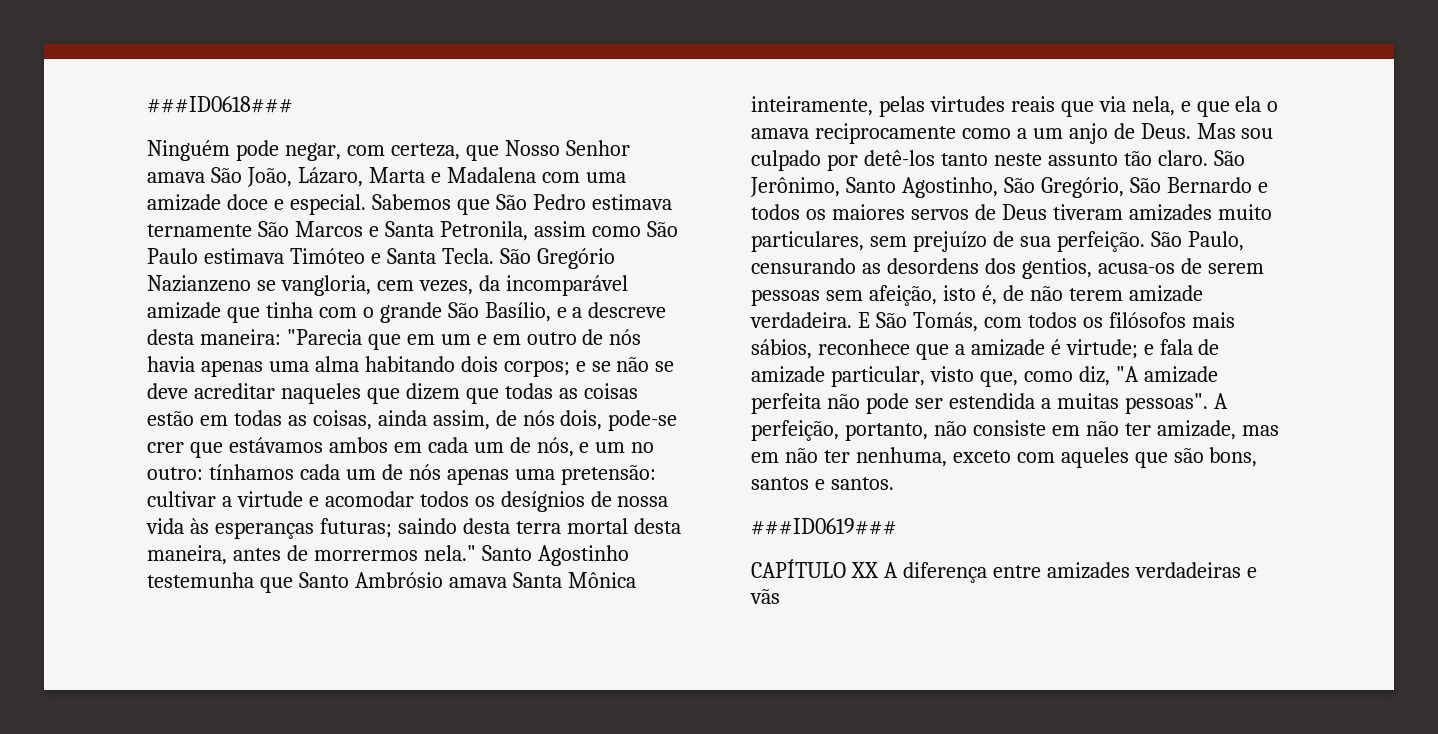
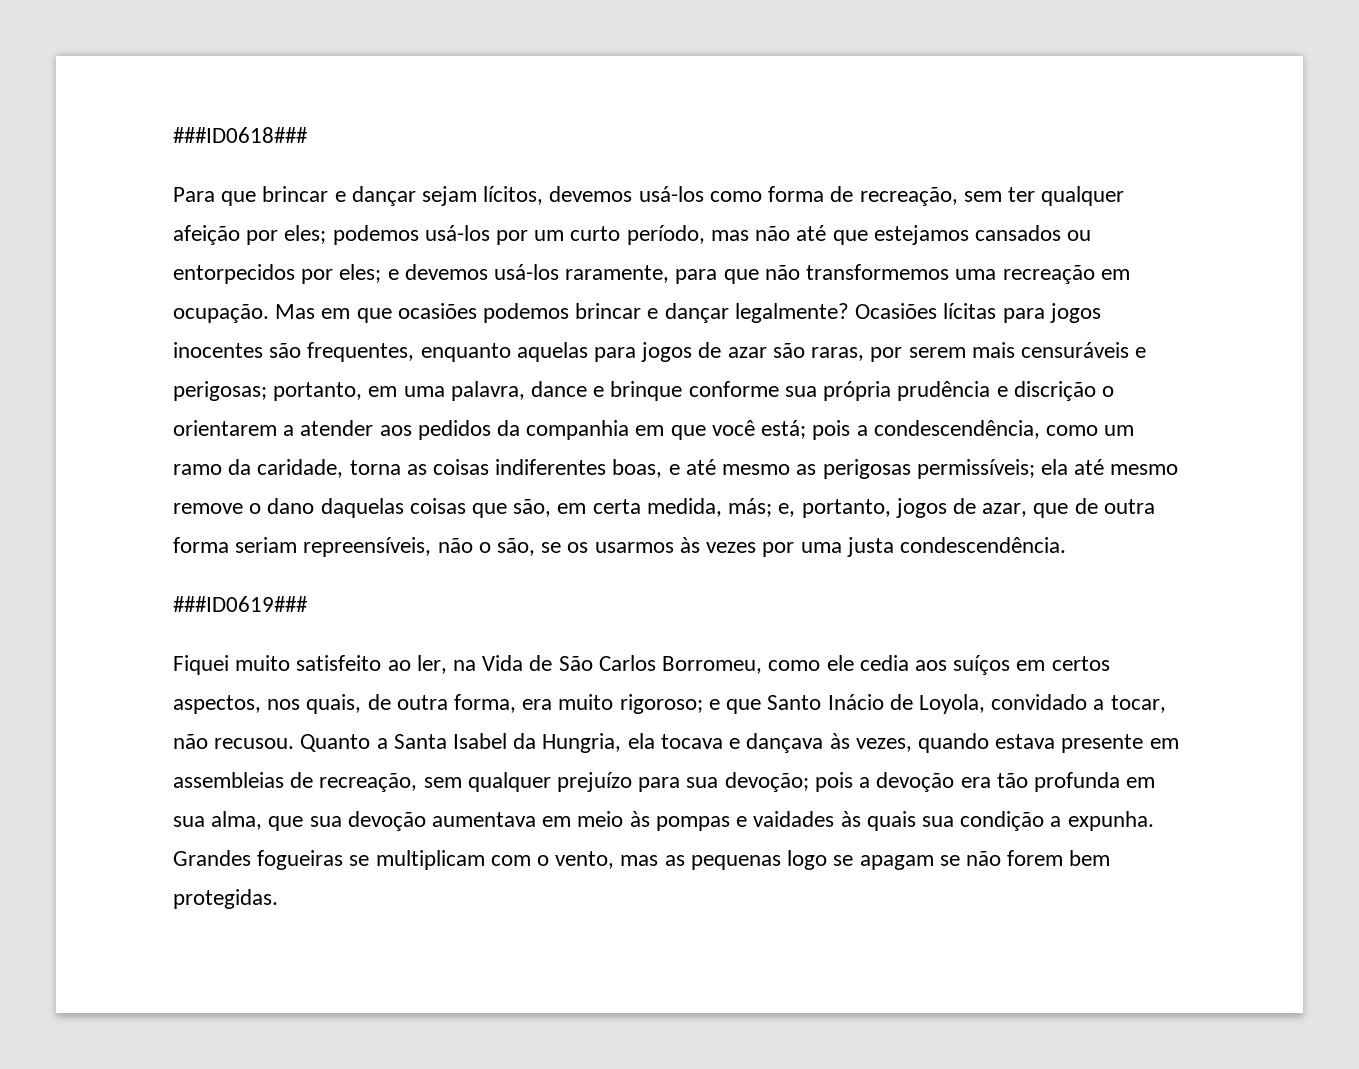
- Ninguém pode negar, com certeza, que Nosso Senhor amava São João, Lázaro, Marta e Madalena com uma amizade doce e especial. Sabemos que São Pedro estimava ternamente São Marcos e Santa Petronila, assim como São Paulo estimava Timóteo e Santa Tecla. São Gregório Nazianzeno se vangloria, cem vezes, da incomparável amizade que tinha com o grande São Basílio, e a descreve desta maneira: "Parecia que em um e em outro de nós havia apenas uma alma habitando dois corpos; e se não se deve acreditar naqueles que dizem que todas as coisas estão em todas as coisas, ainda assim, de nós dois, pode-se crer que estávamos ambos em cada um de nós, e um no outro: tínhamos cada um de nós apenas uma pretensão: cultivar a virtude e acomodar todos os desígnios de nossa vida às esperanças futuras; saindo desta terra mortal desta maneira, antes de morrermos nela." Santo Agostinho testemunha que Santo Ambrósio amava Santa Mônica inteiramente, pelas virtudes reais que via nela, e que ela o amava reciprocamente como a um anjo de Deus. Mas sou culpado por detê-los tanto neste assunto tão claro. São Jerônimo, Santo Agostinho, São Gregório, São Bernardo e todos os maiores servos de Deus tiveram amizades muito particulares, sem prejuízo de sua perfeição. São Paulo, censurando as desordens dos gentios, acusa-os de serem pessoas sem afeição, isto é, de não terem amizade verdadeira. E São Tomás, com todos os filósofos mais sábios, reconhece que a amizade é virtude; e fala de amizade particular, visto que, como diz, "A amizade perfeita não pode ser estendida a muitas pessoas". A perfeição, portanto, não consiste em não ter amizade, mas em não ter nenhuma, exceto com aqueles que são bons, santos e santos.
+ Para que brincar e dançar sejam lícitos, devemos usá-los como forma de recreação, sem ter qualquer afeição por eles; podemos usá-los por um curto período, mas não até que estejamos cansados ou entorpecidos por eles; e devemos usá-los raramente, para que não transformemos uma recreação em ocupação. Mas em que ocasiões podemos brincar e dançar legalmente? Ocasiões lícitas para jogos inocentes são frequentes, enquanto aquelas para jogos de azar são raras, por serem mais censuráveis e perigosas; portanto, em uma palavra, dance e brinque conforme sua própria prudência e discrição o orientarem a atender aos pedidos da companhia em que você está; pois a condescendência, como um ramo da caridade, torna as coisas indiferentes boas, e até mesmo as perigosas permissíveis; ela até mesmo remove o dano daquelas coisas que são, em certa medida, más; e, portanto, jogos de azar, que de outra forma seriam repreensíveis, não o são, se os usarmos às vezes por uma justa condescendência.
  ###ID0619###
- CAPÍTULO XX A diferença entre amizades verdadeiras e vãs
+ Fiquei muito satisfeito ao ler, na Vida de São Carlos Borromeu, como ele cedia aos suíços em certos aspectos, nos quais, de outra forma, era muito rigoroso; e que Santo Inácio de Loyola, convidado a tocar, não recusou. Quanto a Santa Isabel da Hungria, ela tocava e dançava às vezes, quando estava presente em assembleias de recreação, sem qualquer prejuízo para sua devoção; pois a devoção era tão profunda em sua alma, que sua devoção aumentava em meio às pompas e vaidades às quais sua condição a expunha. Grandes fogueiras se multiplicam com o vento, mas as pequenas logo se apagam se não forem bem protegidas.

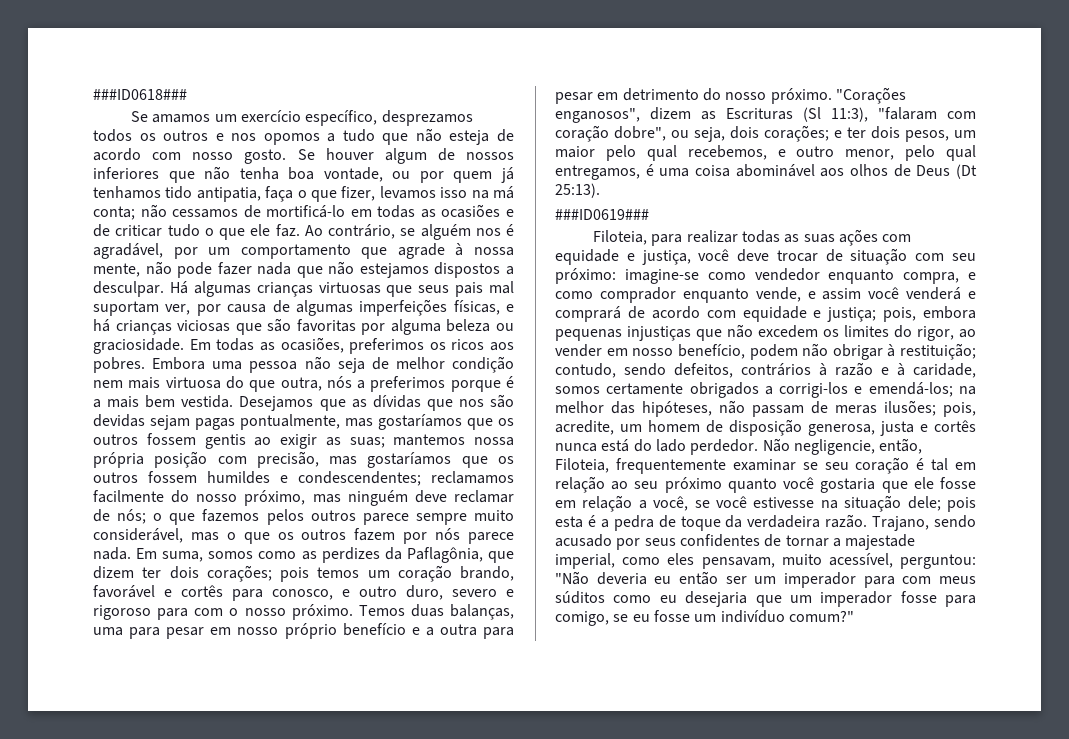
- Para que brincar e dançar sejam lícitos, devemos usá-los como forma de recreação, sem ter qualquer afeição por eles; podemos usá-los por um curto período, mas não até que estejamos cansados ou entorpecidos por eles; e devemos usá-los raramente, para que não transformemos uma recreação em ocupação. Mas em que ocasiões podemos brincar e dançar legalmente? Ocasiões lícitas para jogos inocentes são frequentes, enquanto aquelas para jogos de azar são raras, por serem mais censuráveis e perigosas; portanto, em uma palavra, dance e brinque conforme sua própria prudência e discrição o orientarem a atender aos pedidos da companhia em que você está; pois a condescendência, como um ramo da caridade, torna as coisas indiferentes boas, e até mesmo as perigosas permissíveis; ela até mesmo remove o dano daquelas coisas que são, em certa medida, más; e, portanto, jogos de azar, que de outra forma seriam repreensíveis, não o são, se os usarmos às vezes por uma justa condescendência.
+ Se amamos um exercício específico, desprezamos todos os outros e nos opomos a tudo que não esteja de acordo com nosso gosto. Se houver algum de nossos inferiores que não tenha boa vontade, ou por quem já tenhamos tido antipatia, faça o que fizer, levamos isso na má conta; não cessamos de mortificá-lo em todas as ocasiões e de criticar tudo o que ele faz. Ao contrário, se alguém nos é agradável, por um comportamento que agrade à nossa mente, não pode fazer nada que não estejamos dispostos a desculpar. Há algumas crianças virtuosas que seus pais mal suportam ver, por causa de algumas imperfeições físicas, e há crianças viciosas que são favoritas por alguma beleza ou graciosidade. Em todas as ocasiões, preferimos os ricos aos pobres. Embora uma pessoa não seja de melhor condição nem mais virtuosa do que outra, nós a preferimos porque é a mais bem vestida. Desejamos que as dívidas que nos são devidas sejam pagas pontualmente, mas gostaríamos que os outros fossem gentis ao exigir as suas; mantemos nossa própria posição com precisão, mas gostaríamos que os outros fossem humildes e condescendentes; reclamamos facilmente do nosso próximo, mas ninguém deve reclamar de nós; o que fazemos pelos outros parece sempre muito considerável, mas o que os outros fazem por nós parece nada. Em suma, somos como as perdizes da Paflagônia, que dizem ter dois corações; pois temos um coração brando, favorável e cortês para conosco, e outro duro, severo e rigoroso para com o nosso próximo. Temos duas balanças, uma para pesar em nosso próprio benefício e a outra para pesar em detrimento do nosso próximo. "Corações enganosos", dizem as Escrituras (Sl 11:3), "falaram com coração dobre", ou seja, dois corações; e ter dois pesos, um maior pelo qual recebemos, e outro menor, pelo qual entregamos, é uma coisa abominável aos olhos de Deus (Dt 25:13).
  ###ID0619###
- Fiquei muito satisfeito ao ler, na Vida de São Carlos Borromeu, como ele cedia aos suíços em certos aspectos, nos quais, de outra forma, era muito rigoroso; e que Santo Inácio de Loyola, convidado a tocar, não recusou. Quanto a Santa Isabel da Hungria, ela tocava e dançava às vezes, quando estava presente em assembleias de recreação, sem qualquer prejuízo para sua devoção; pois a devoção era tão profunda em sua alma, que sua devoção aumentava em meio às pompas e vaidades às quais sua condição a expunha. Grandes fogueiras se multiplicam com o vento, mas as pequenas logo se apagam se não forem bem protegidas.
+ Filoteia, para realizar todas as suas ações com equidade e justiça, você deve trocar de situação com seu próximo: imagine-se como vendedor enquanto compra, e como comprador enquanto vende, e assim você venderá e comprará de acordo com equidade e justiça; pois, embora pequenas injustiças que não excedem os limites do rigor, ao vender em nosso benefício, podem não obrigar à restituição; contudo, sendo defeitos, contrários à razão e à caridade, somos certamente obrigados a corrigi-los e emendá-los; na melhor das hipóteses, não passam de meras ilusões; pois, acredite, um homem de disposição generosa, justa e cortês nunca está do lado perdedor. Não negligencie, então, Filoteia, frequentemente examinar se seu coração é tal em relação ao seu próximo quanto você gostaria que ele fosse em relação a você, se você estivesse na situação dele; pois esta é a pedra de toque da verdadeira razão. Trajano, sendo acusado por seus confidentes de tornar a majestade imperial, como eles pensavam, muito acessível, perguntou: "Não deveria eu então ser um imperador para com meus súditos como eu desejaria que um imperador fosse para comigo, se eu fosse um indivíduo comum?"

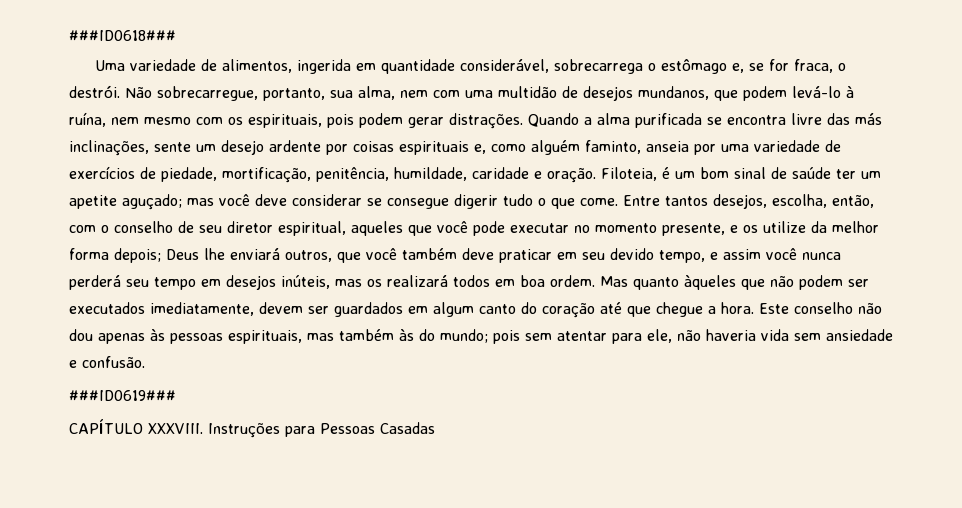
- Se amamos um exercício específico, desprezamos todos os outros e nos opomos a tudo que não esteja de acordo com nosso gosto. Se houver algum de nossos inferiores que não tenha boa vontade, ou por quem já tenhamos tido antipatia, faça o que fizer, levamos isso na má conta; não cessamos de mortificá-lo em todas as ocasiões e de criticar tudo o que ele faz. Ao contrário, se alguém nos é agradável, por um comportamento que agrade à nossa mente, não pode fazer nada que não estejamos dispostos a desculpar. Há algumas crianças virtuosas que seus pais mal suportam ver, por causa de algumas imperfeições físicas, e há crianças viciosas que são favoritas por alguma beleza ou graciosidade. Em todas as ocasiões, preferimos os ricos aos pobres. Embora uma pessoa não seja de melhor condição nem mais virtuosa do que outra, nós a preferimos porque é a mais bem vestida. Desejamos que as dívidas que nos são devidas sejam pagas pontualmente, mas gostaríamos que os outros fossem gentis ao exigir as suas; mantemos nossa própria posição com precisão, mas gostaríamos que os outros fossem humildes e condescendentes; reclamamos facilmente do nosso próximo, mas ninguém deve reclamar de nós; o que fazemos pelos outros parece sempre muito considerável, mas o que os outros fazem por nós parece nada. Em suma, somos como as perdizes da Paflagônia, que dizem ter dois corações; pois temos um coração brando, favorável e cortês para conosco, e outro duro, severo e rigoroso para com o nosso próximo. Temos duas balanças, uma para pesar em nosso próprio benefício e a outra para pesar em detrimento do nosso próximo. "Corações enganosos", dizem as Escrituras (Sl 11:3), "falaram com coração dobre", ou seja, dois corações; e ter dois pesos, um maior pelo qual recebemos, e outro menor, pelo qual entregamos, é uma coisa abominável aos olhos de Deus (Dt 25:13).
+ Uma variedade de alimentos, ingerida em quantidade considerável, sobrecarrega o estômago e, se for fraca, o destrói. Não sobrecarregue, portanto, sua alma, nem com uma multidão de desejos mundanos, que podem levá-lo à ruína, nem mesmo com os espirituais, pois podem gerar distrações. Quando a alma purificada se encontra livre das más inclinações, sente um desejo ardente por coisas espirituais e, como alguém faminto, anseia por uma variedade de exercícios de piedade, mortificação, penitência, humildade, caridade e oração. Filoteia, é um bom sinal de saúde ter um apetite aguçado; mas você deve considerar se consegue digerir tudo o que come. Entre tantos desejos, escolha, então, com o conselho de seu diretor espiritual, aqueles que você pode executar no momento presente, e os utilize da melhor forma depois; Deus lhe enviará outros, que você também deve praticar em seu devido tempo, e assim você nunca perderá seu tempo em desejos inúteis, mas os realizará todos em boa ordem. Mas quanto àqueles que não podem ser executados imediatamente, devem ser guardados em algum canto do coração até que chegue a hora. Este conselho não dou apenas às pessoas espirituais, mas também às do mundo; pois sem atentar para ele, não haveria vida sem ansiedade e confusão.
  ###ID0619###
- Filoteia, para realizar todas as suas ações com equidade e justiça, você deve trocar de situação com seu próximo: imagine-se como vendedor enquanto compra, e como comprador enquanto vende, e assim você venderá e comprará de acordo com equidade e justiça; pois, embora pequenas injustiças que não excedem os limites do rigor, ao vender em nosso benefício, podem não obrigar à restituição; contudo, sendo defeitos, contrários à razão e à caridade, somos certamente obrigados a corrigi-los e emendá-los; na melhor das hipóteses, não passam de meras ilusões; pois, acredite, um homem de disposição generosa, justa e cortês nunca está do lado perdedor. Não negligencie, então, Filoteia, frequentemente examinar se seu coração é tal em relação ao seu próximo quanto você gostaria que ele fosse em relação a você, se você estivesse na situação dele; pois esta é a pedra de toque da verdadeira razão. Trajano, sendo acusado por seus confidentes de tornar a majestade imperial, como eles pensavam, muito acessível, perguntou: "Não deveria eu então ser um imperador para com meus súditos como eu desejaria que um imperador fosse para comigo, se eu fosse um indivíduo comum?"
+ CAPÍTULO XXXVIII. Instruções para Pessoas Casadas

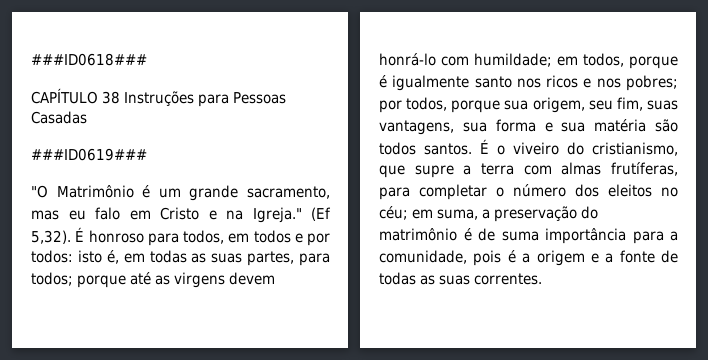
- Uma variedade de alimentos, ingerida em quantidade considerável, sobrecarrega o estômago e, se for fraca, o destrói. Não sobrecarregue, portanto, sua alma, nem com uma multidão de desejos mundanos, que podem levá-lo à ruína, nem mesmo com os espirituais, pois podem gerar distrações. Quando a alma purificada se encontra livre das más inclinações, sente um desejo ardente por coisas espirituais e, como alguém faminto, anseia por uma variedade de exercícios de piedade, mortificação, penitência, humildade, caridade e oração. Filoteia, é um bom sinal de saúde ter um apetite aguçado; mas você deve considerar se consegue digerir tudo o que come. Entre tantos desejos, escolha, então, com o conselho de seu diretor espiritual, aqueles que você pode executar no momento presente, e os utilize da melhor forma depois; Deus lhe enviará outros, que você também deve praticar em seu devido tempo, e assim você nunca perderá seu tempo em desejos inúteis, mas os realizará todos em boa ordem. Mas quanto àqueles que não podem ser executados imediatamente, devem ser guardados em algum canto do coração até que chegue a hora. Este conselho não dou apenas às pessoas espirituais, mas também às do mundo; pois sem atentar para ele, não haveria vida sem ansiedade e confusão.
- ###ID0619###
- CAPÍTULO XXXVIII. Instruções para Pessoas Casadas
+ CAPÍTULO 38 Instruções para Pessoas Casadas
+ ###ID0619###
+ "O Matrimônio é um grande sacramento, mas eu falo em Cristo e na Igreja." (Ef 5,32). É honroso para todos, em todos e por todos: isto é, em todas as suas partes, para todos; porque até as virgens devem honrá-lo com humildade; em todos, porque é igualmente santo nos ricos e nos pobres; por todos, porque sua origem, seu fim, suas vantagens, sua forma e sua matéria são todos santos. É o viveiro do cristianismo, que supre a terra com almas frutíferas, para completar o número dos eleitos no céu; em suma, a preservação do matrimônio é de suma importância para a comunidade, pois é a origem e a fonte de todas as suas correntes.

